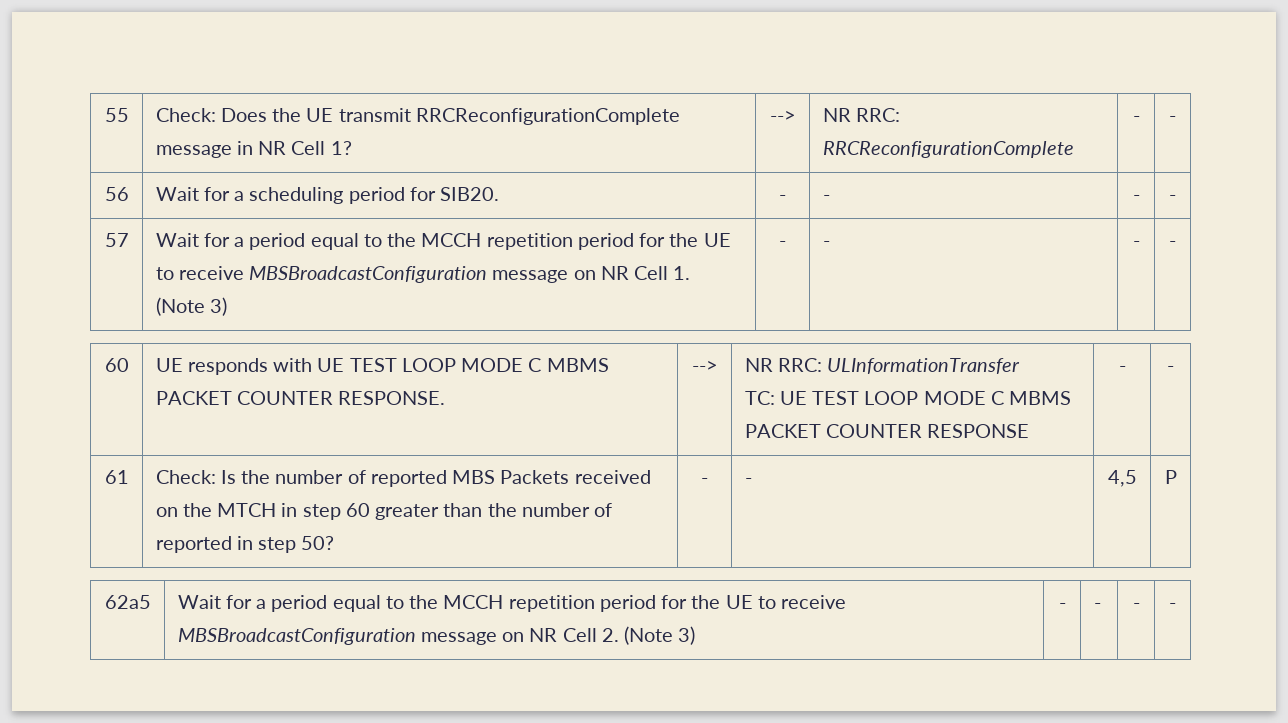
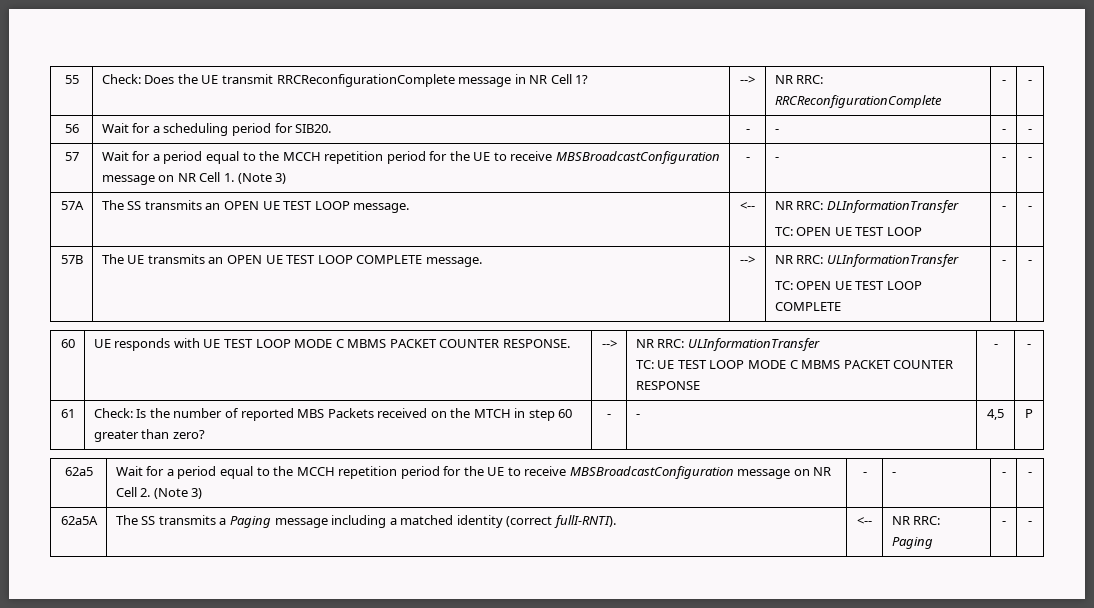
+ 57A | The SS transmits an OPEN UE TEST LOOP message. | <-- | NR RRC: DLInformationTransfer
+ TC: OPEN UE TEST LOOP | - | -
+ 57B | The UE transmits an OPEN UE TEST LOOP COMPLETE message. | --> | NR RRC: ULInformationTransfer
+ TC: OPEN UE TEST LOOP COMPLETE | - | -
- 61 | Check: Is the number of reported MBS Packets received on the MTCH in step 60 greater than the number of reported in step 50? | - | - | 4,5 | P
+ 61 | Check: Is the number of reported MBS Packets received on the MTCH in step 60 greater than zero? | - | - | 4,5 | P
+ 62a5A | The SS transmits a Paging message including a matched identity (correct fullI-RNTI). | <-- | NR RRC: Paging | - | -

